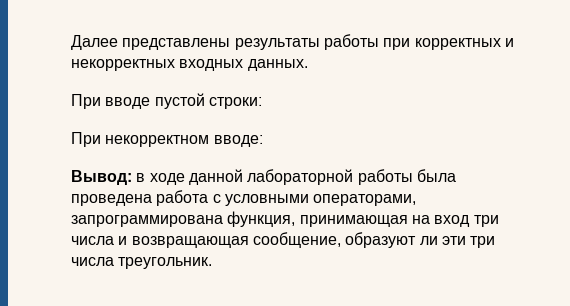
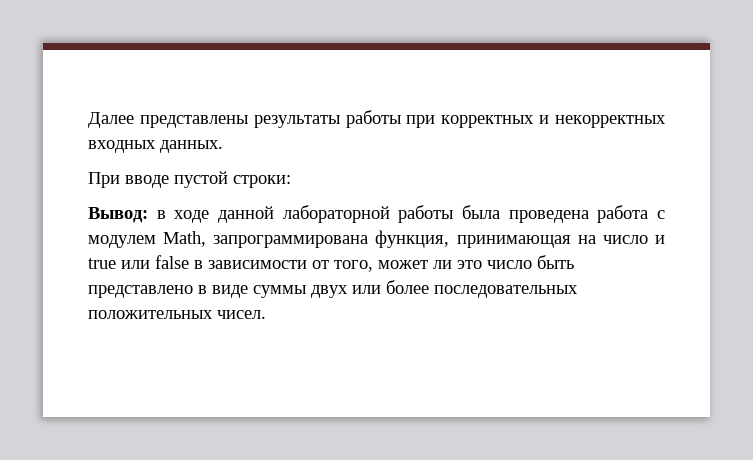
- При некорректном вводе:
- Вывод: в ходе данной лабораторной работы была проведена работа с условными операторами, запрограммирована функция, принимающая на вход три числа и возвращающая сообщение, образуют ли эти три числа треугольник.
+ Вывод: в ходе данной лабораторной работы была проведена работа с модулем Math, запрограммирована функция, принимающая на число и true или false в зависимости от того, может ли это число быть представлено в виде суммы двух или более последовательных положительных чисел.

